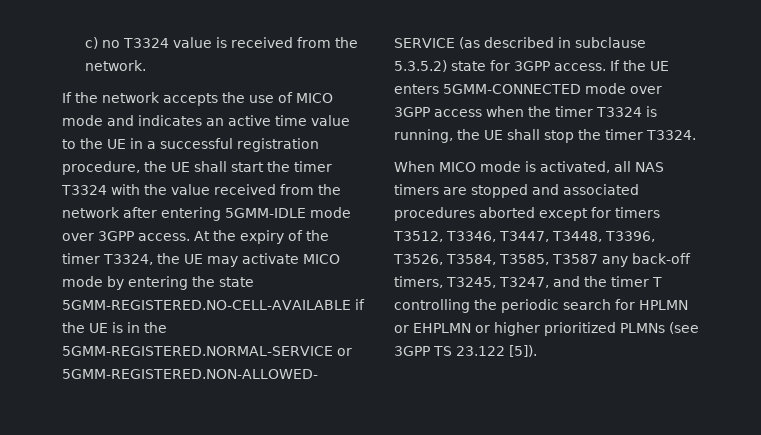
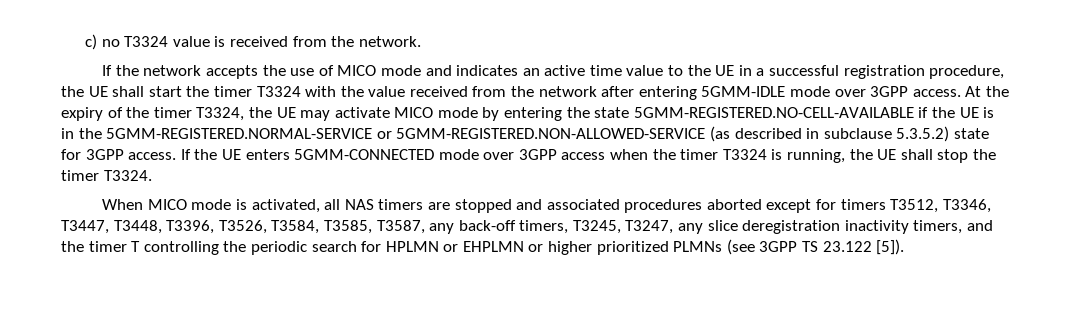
- When MICO mode is activated, all NAS timers are stopped and associated procedures aborted except for timers T3512, T3346, T3447, T3448, T3396, T3526, T3584, T3585, T3587 any back-off timers, T3245, T3247, and the timer T controlling the periodic search for HPLMN or EHPLMN or higher prioritized PLMNs (see 3GPP TS 23.122 [5]).
+ When MICO mode is activated, all NAS timers are stopped and associated procedures aborted except for timers T3512, T3346, T3447, T3448, T3396, T3526, T3584, T3585, T3587, any back-off timers, T3245, T3247, any slice deregistration inactivity timers, and the timer T controlling the periodic search for HPLMN or EHPLMN or higher prioritized PLMNs (see 3GPP TS 23.122 [5]).

